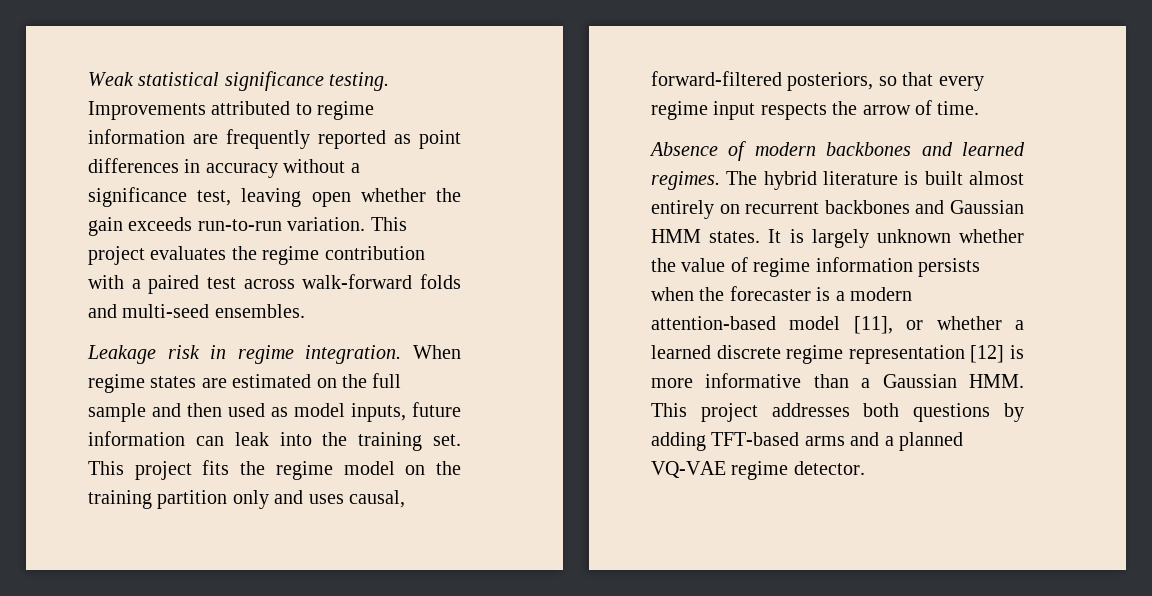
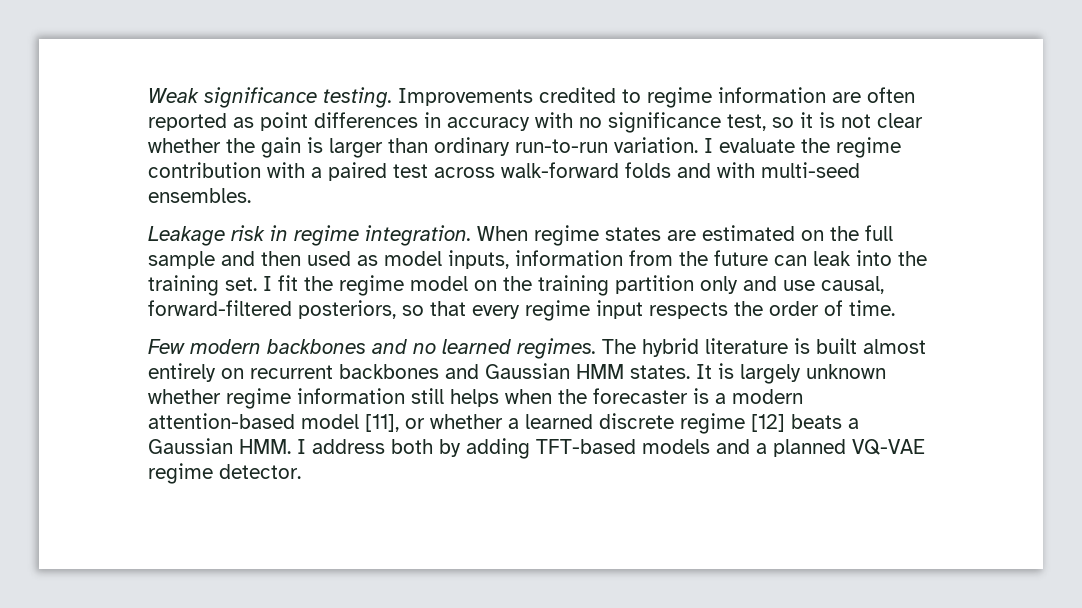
- Weak statistical significance testing.
+ Weak significance testing.
- Improvements attributed to regime information are frequently reported as point differences in accuracy without a significance test, leaving open whether the gain exceeds run-to-run variation. This project evaluates the regime contribution with a paired test across walk-forward folds and multi-seed ensembles.
+ Improvements credited to regime information are often reported as point differences in accuracy with no significance test, so it is not clear whether the gain is larger than ordinary run-to-run variation. I evaluate the regime contribution with a paired test across walk-forward folds and with multi-seed ensembles.
- When regime states are estimated on the full sample and then used as model inputs, future information can leak into the training set.
+ When regime states are estimated on the full sample and then used as model inputs, information from the future can leak into the training set.
- This project fits the regime model on the training partition only and uses causal, forward-filtered posteriors, so that every regime input respects the arrow of time.
+ I fit the regime model on the training partition only and use causal, forward-filtered posteriors, so that every regime input respects the order of time.
- Absence of modern backbones and learned regimes.
+ Few modern backbones and no learned regimes.
- It is largely unknown whether the value of regime information persists when the forecaster is a modern attention-based model [11], or whether a learned discrete regime representation [12] is more informative than a Gaussian HMM. This project addresses both questions by adding TFT-based arms and a planned VQ-VAE regime detector.
+ It is largely unknown whether regime information still helps when the forecaster is a modern attention-based model [11], or whether a learned discrete regime [12] beats a Gaussian HMM. I address both by adding TFT-based models and a planned VQ-VAE regime detector.

